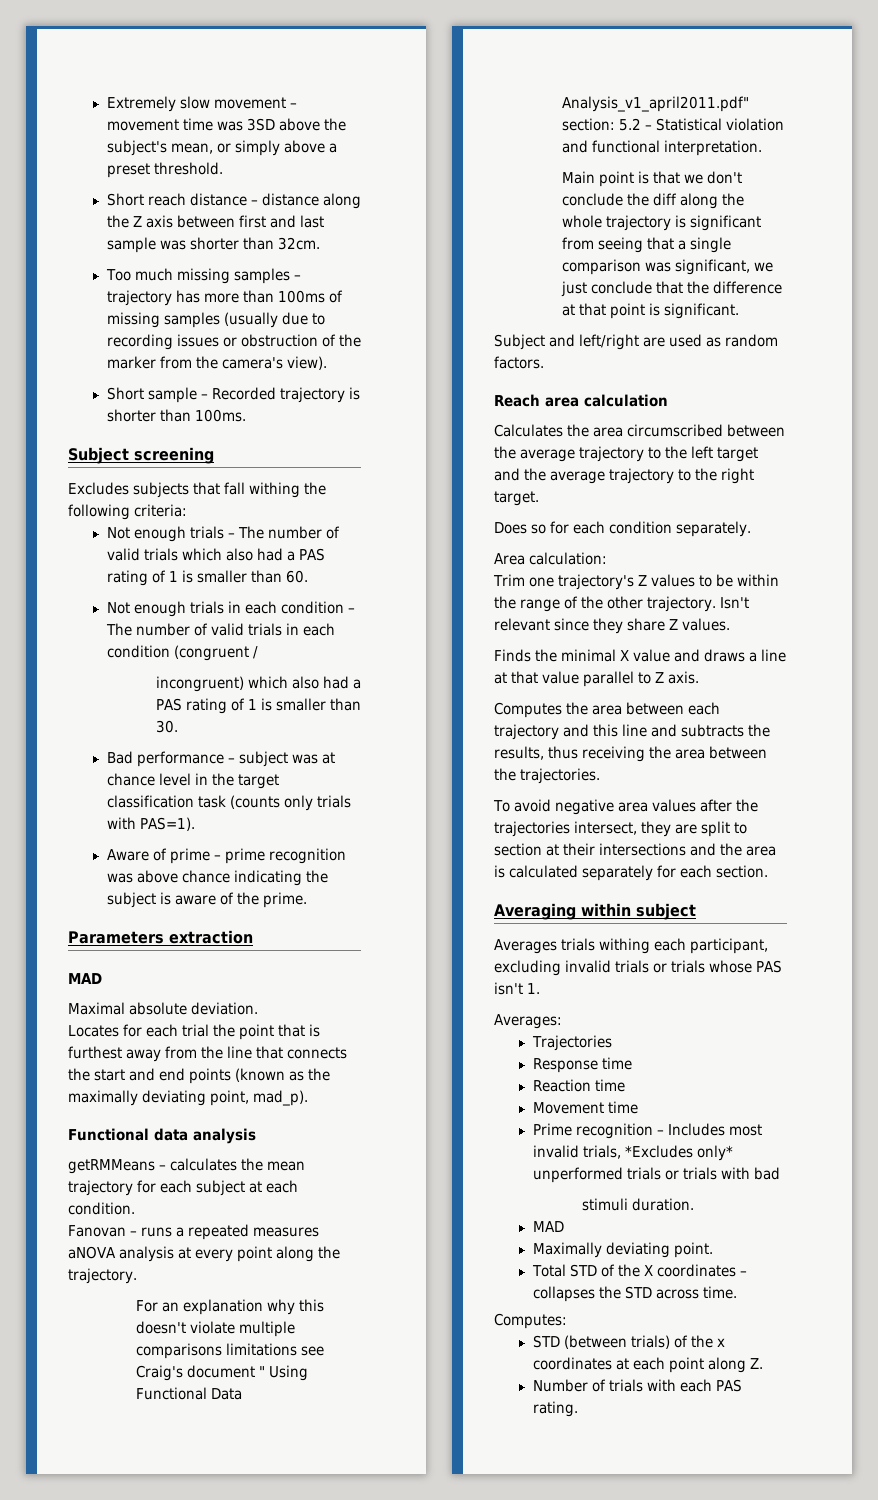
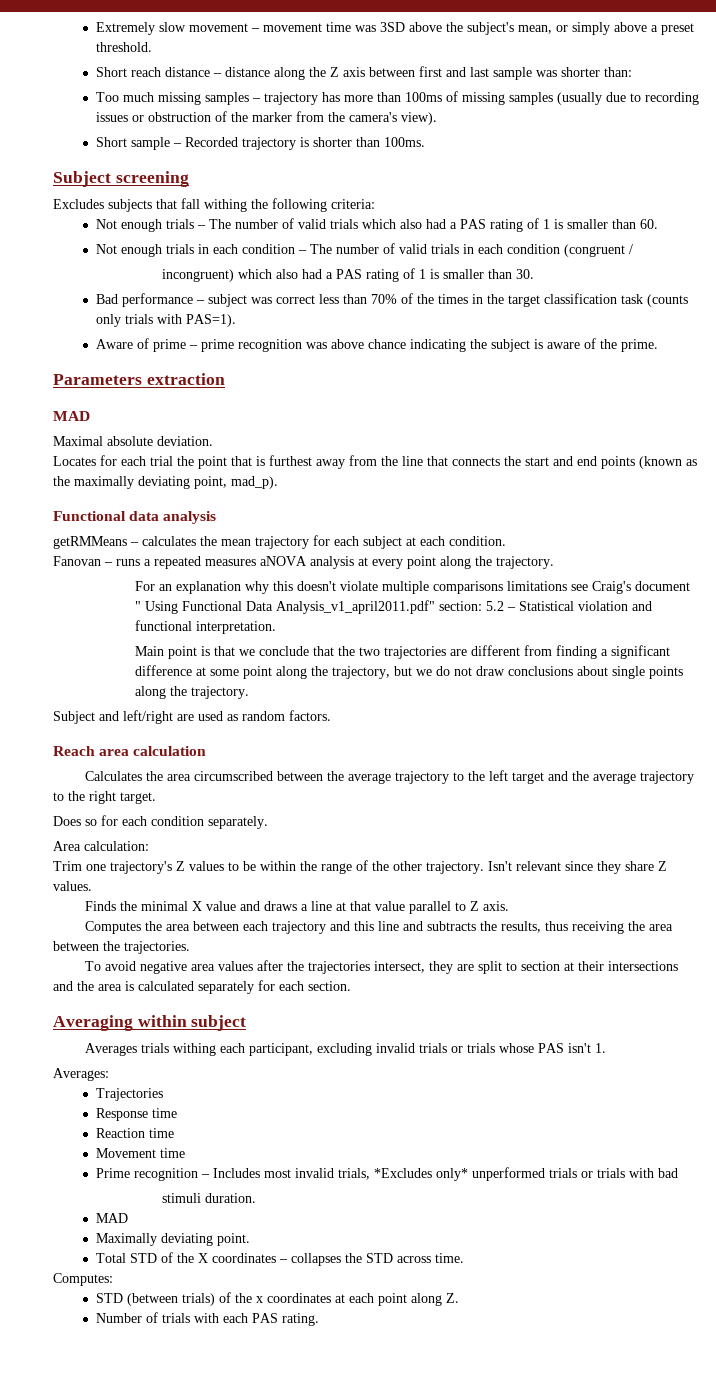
- Short reach distance – distance along the Z axis between first and last sample was shorter than 32cm.
+ Short reach distance – distance along the Z axis between first and last sample was shorter than:
- Bad performance – subject was at chance level in the target classification task (counts only trials with PAS=1).
+ Bad performance – subject was correct less than 70% of the times in the target classification task (counts only trials with PAS=1).
- Main point is that we don't conclude the diff along the whole trajectory is significant from seeing that a single comparison was significant, we just conclude that the difference at that point is significant.
+ Main point is that we conclude that the two trajectories are different from finding a significant difference at some point along the trajectory, but we do not draw conclusions about single points along the trajectory.

